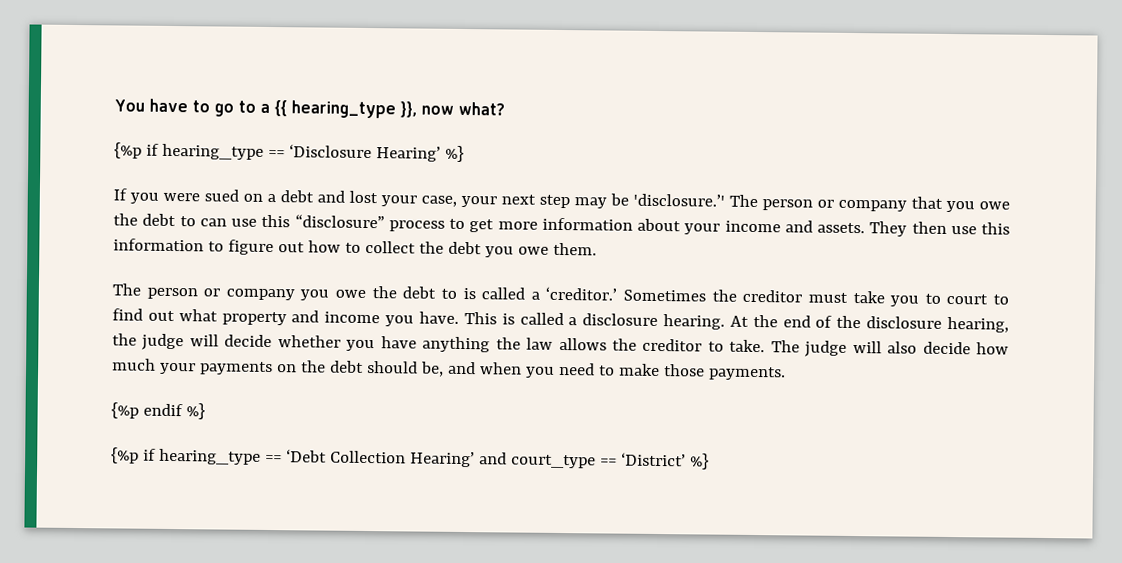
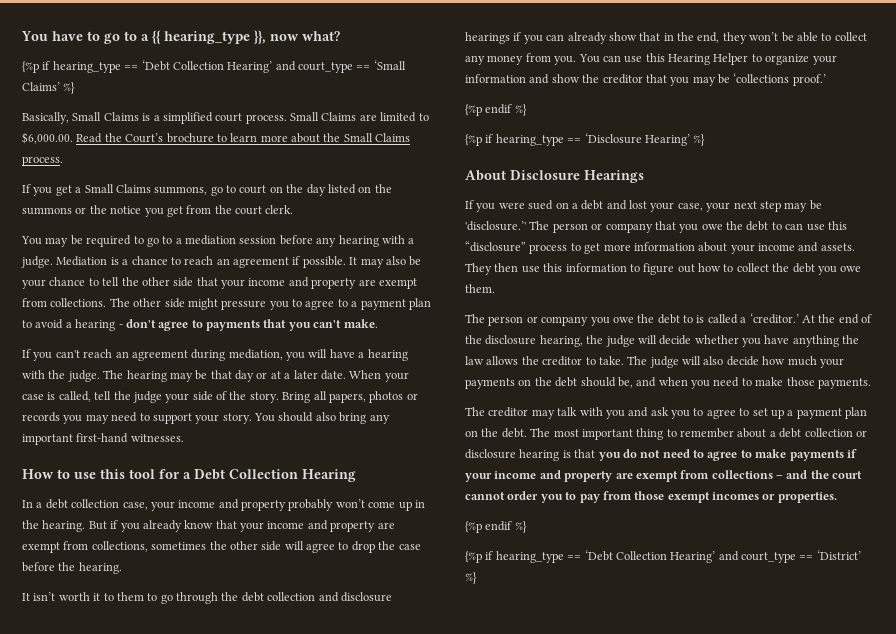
+ {%p if hearing_type == ‘Debt Collection Hearing’ and court_type == ‘Small Claims’ %}
+ Basically, Small Claims is a simplified court process. Small Claims are limited to $6,000.00. Read the Court’s brochure to learn more about the Small Claims process.
+ If you get a Small Claims summons, go to court on the day listed on the summons or the notice you get from the court clerk.
+ You may be required to go to a mediation session before any hearing with a judge. Mediation is a chance to reach an agreement if possible. It may also be your chance to tell the other side that your income and property are exempt from collections. The other side might pressure you to agree to a payment plan to avoid a hearing - don't agree to payments that you can't make.
+ If you can't reach an agreement during mediation, you will have a hearing with the judge. The hearing may be that day or at a later date. When your case is called, tell the judge your side of the story. Bring all papers, photos or records you may need to support your story. You should also bring any important first-hand witnesses.
+ How to use this tool for a Debt Collection Hearing
+ In a debt collection case, your income and property probably won’t come up in the hearing. But if you already know that your income and property are exempt from collections, sometimes the other side will agree to drop the case before the hearing.
+ It isn’t worth it to them to go through the debt collection and disclosure hearings if you can already show that in the end, they won’t be able to collect any money from you. You can use this Hearing Helper to organize your information and show the creditor that you may be ‘collections proof.’
+ {%p endif %}
+ About Disclosure Hearings
- Sometimes the creditor must take you to court to find out what property and income you have. This is called a disclosure hearing.
+ The creditor may talk with you and ask you to agree to set up a payment plan on the debt. The most important thing to remember about a debt collection or disclosure hearing is that you do not need to agree to make payments if your income and property are exempt from collections – and the court cannot order you to pay from those exempt incomes or properties.

